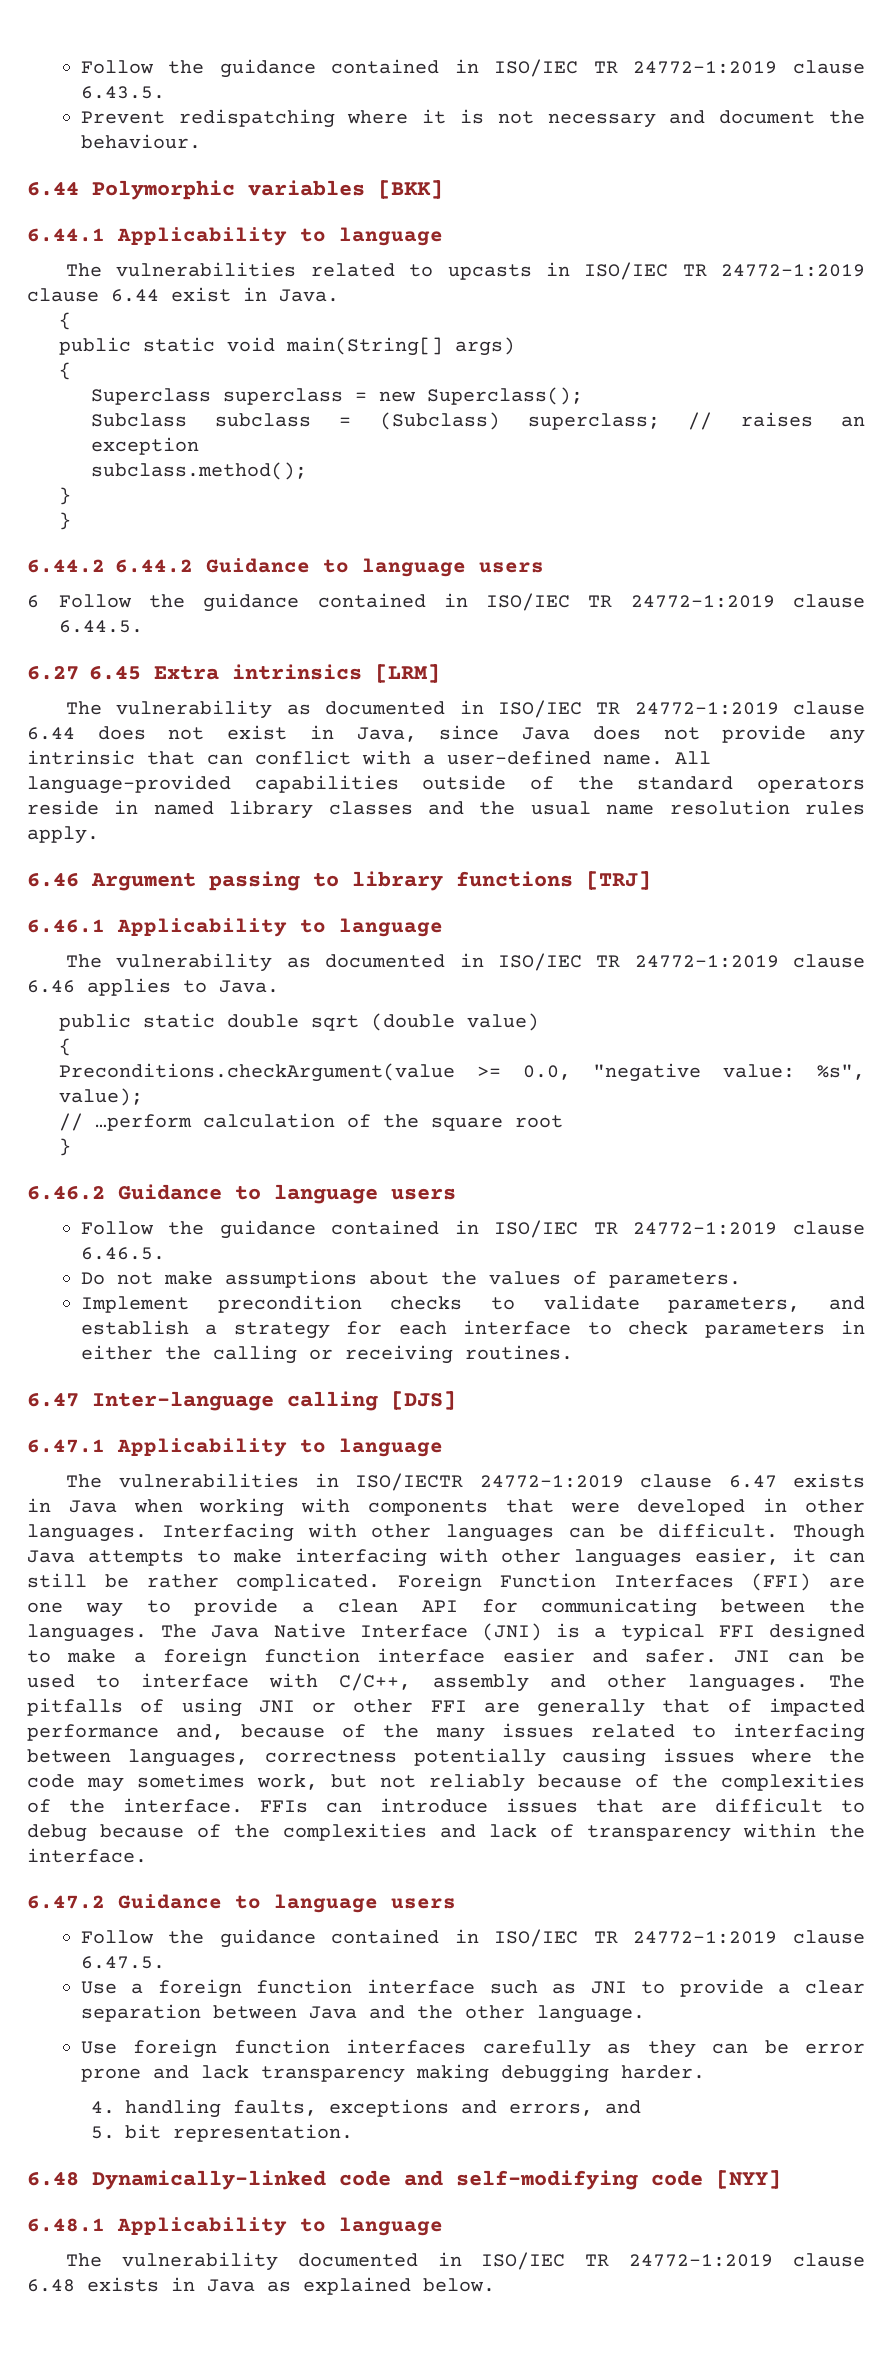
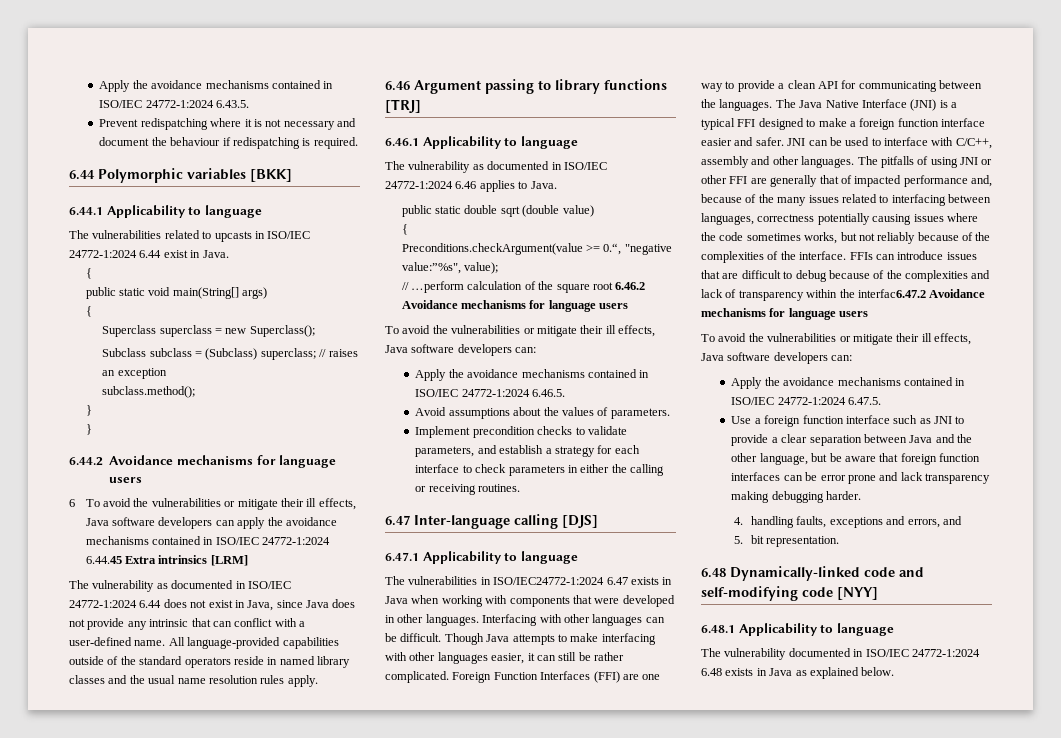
- Follow the guidance contained in ISO/IEC TR 24772-1:2019 clause 6.43.5.
+ Apply the avoidance mechanisms contained in ISO/IEC 24772-1:2024 6.43.5.
- Prevent redispatching where it is not necessary and document the behaviour.
+ Prevent redispatching where it is not necessary and document the behaviour if redispatching is required.
- The vulnerabilities related to upcasts in ISO/IEC TR 24772-1:2019 clause 6.44 exist in Java.
+ The vulnerabilities related to upcasts in ISO/IEC 24772-1:2024 6.44 exist in Java.
- 6.44.2 6.44.2 Guidance to language users
+ 6.44.2 Avoidance mechanisms for language users
- 6 Follow the guidance contained in ISO/IEC TR 24772-1:2019 clause 6.44.5.
- 6.27 6.45 Extra intrinsics [LRM]
+ 6 To avoid the vulnerabilities or mitigate their ill effects, Java software developers can apply the avoidance mechanisms contained in ISO/IEC 24772-1:2024 6.44.45 Extra intrinsics [LRM]
- The vulnerability as documented in ISO/IEC TR 24772-1:2019 clause 6.44 does not exist in Java, since Java does not provide any intrinsic that can conflict with a user-defined name.
+ The vulnerability as documented in ISO/IEC 24772-1:2024 6.44 does not exist in Java, since Java does not provide any intrinsic that can conflict with a user-defined name.
- The vulnerability as documented in ISO/IEC TR 24772-1:2019 clause 6.46 applies to Java.
+ The vulnerability as documented in ISO/IEC 24772-1:2024 6.46 applies to Java.
- Preconditions.checkArgument(value >= 0.0, "negative value: %s", value);
+ Preconditions.checkArgument(value >= 0.“, "negative value:”%s", value);
- // …perform calculation of the square root
- }
- 6.46.2 Guidance to language users
- Follow the guidance contained in ISO/IEC TR 24772-1:2019 clause 6.46.5.
- Do not make assumptions about the values of parameters.
+ // …perform calculation of the square root 6.46.2 Avoidance mechanisms for language users
+ To avoid the vulnerabilities or mitigate their ill effects, Java software developers can:
+ Apply the avoidance mechanisms contained in ISO/IEC 24772-1:2024 6.46.5.
+ Avoid assumptions about the values of parameters.
- The vulnerabilities in ISO/IECTR 24772-1:2019 clause 6.47 exists in Java when working with components that were developed in other languages.
+ The vulnerabilities in ISO/IEC24772-1:2024 6.47 exists in Java when working with components that were developed in other languages.
- The pitfalls of using JNI or other FFI are generally that of impacted performance and, because of the many issues related to interfacing between languages, correctness potentially causing issues where the code may sometimes work, but not reliably because of the complexities of the interface.
+ The pitfalls of using JNI or other FFI are generally that of impacted performance and, because of the many issues related to interfacing between languages, correctness potentially causing issues where the code sometimes works, but not reliably because of the complexities of the interface.
- FFIs can introduce issues that are difficult to debug because of the complexities and lack of transparency within the interface.
- 6.47.2 Guidance to language users
- Follow the guidance contained in ISO/IEC TR 24772-1:2019 clause 6.47.5.
+ FFIs can introduce issues that are difficult to debug because of the complexities and lack of transparency within the interfac6.47.2 Avoidance mechanisms for language users
+ To avoid the vulnerabilities or mitigate their ill effects, Java software developers can:
+ Apply the avoidance mechanisms contained in ISO/IEC 24772-1:2024 6.47.5.
- Use a foreign function interface such as JNI to provide a clear separation between Java and the other language.
- Use foreign function interfaces carefully as they can be error prone and lack transparency making debugging harder.
+ Use a foreign function interface such as JNI to provide a clear separation between Java and the other language, but be aware that foreign function interfaces can be error prone and lack transparency making debugging harder.
- The vulnerability documented in ISO/IEC TR 24772-1:2019 clause 6.48 exists in Java as explained below.
+ The vulnerability documented in ISO/IEC 24772-1:2024 6.48 exists in Java as explained below.

